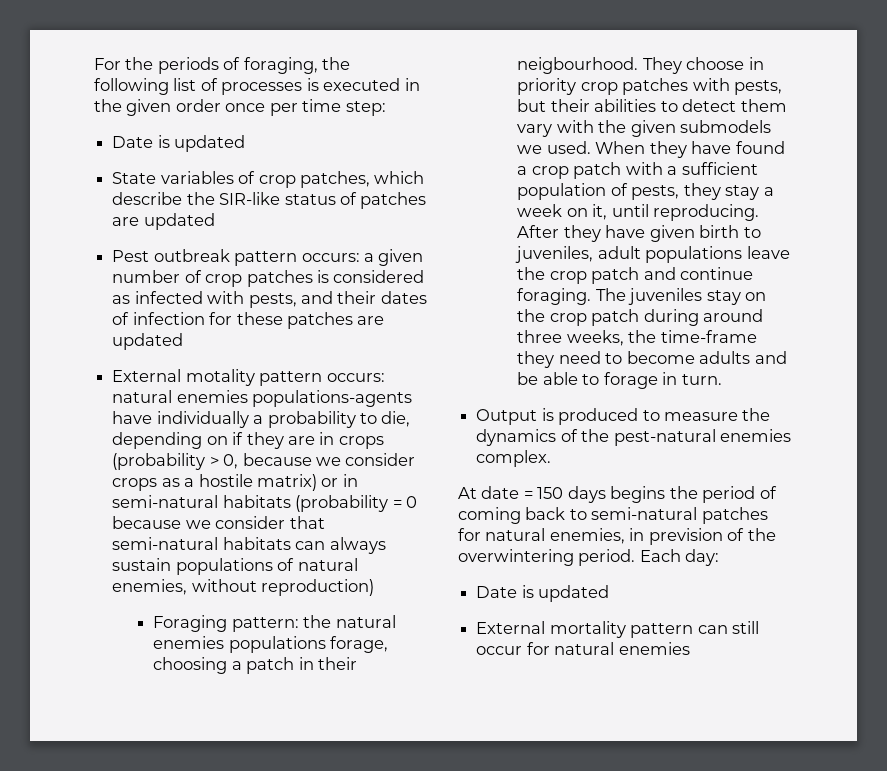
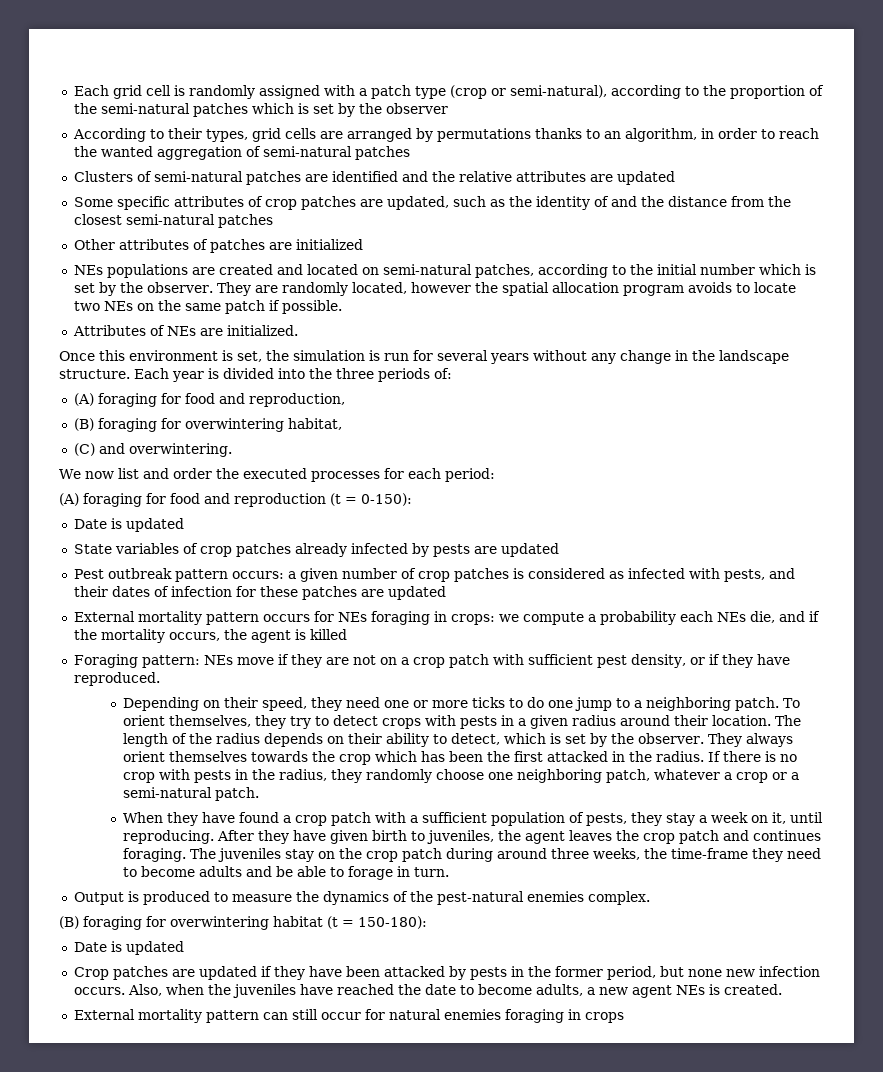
- For the periods of foraging, the following list of processes is executed in the given order once per time step:
+ Each grid cell is randomly assigned with a patch type (crop or semi-natural), according to the proportion of the semi-natural patches which is set by the observer
+ According to their types, grid cells are arranged by permutations thanks to an algorithm, in order to reach the wanted aggregation of semi-natural patches
+ Clusters of semi-natural patches are identified and the relative attributes are updated
+ Some specific attributes of crop patches are updated, such as the identity of and the distance from the closest semi-natural patches
+ Other attributes of patches are initialized
+ NEs populations are created and located on semi-natural patches, according to the initial number which is set by the observer. They are randomly located, however the spatial allocation program avoids to locate two NEs on the same patch if possible.
+ Attributes of NEs are initialized.
+ Once this environment is set, the simulation is run for several years without any change in the landscape structure. Each year is divided into the three periods of:
+ (A) foraging for food and reproduction,
+ (B) foraging for overwintering habitat,
+ (C) and overwintering.
+ We now list and order the executed processes for each period:
+ (A) foraging for food and reproduction (t = 0-150):
- State variables of crop patches, which describe the SIR-like status of patches are updated
+ State variables of crop patches already infected by pests are updated
- External motality pattern occurs: natural enemies populations-agents have individually a probability to die, depending on if they are in crops (probability > 0, because we consider crops as a hostile matrix) or in semi-natural habitats (probability = 0 because we consider that semi-natural habitats can always sustain populations of natural enemies, without reproduction)
- Foraging pattern: the natural enemies populations forage, choosing a patch in their neigbourhood. They choose in priority crop patches with pests, but their abilities to detect them vary with the given submodels we used. When they have found a crop patch with a sufficient population of pests, they stay a week on it, until reproducing.
+ External mortality pattern occurs for NEs foraging in crops: we compute a probability each NEs die, and if the mortality occurs, the agent is killed
+ Foraging pattern: NEs move if they are not on a crop patch with sufficient pest density, or if they have reproduced.
+ Depending on their speed, they need one or more ticks to do one jump to a neighboring patch. To orient themselves, they try to detect crops with pests in a given radius around their location. The length of the radius depends on their ability to detect, which is set by the observer. They always orient themselves towards the crop which has been the first attacked in the radius. If there is no crop with pests in the radius, they randomly choose one neighboring patch, whatever a crop or a semi-natural patch.
+ When they have found a crop patch with a sufficient population of pests, they stay a week on it, until reproducing.
- After they have given birth to juveniles, adult populations leave the crop patch and continue foraging.
+ After they have given birth to juveniles, the agent leaves the crop patch and continues foraging.
- At date = 150 days begins the period of coming back to semi-natural patches for natural enemies, in prevision of the overwintering period. Each day:
+ (B) foraging for overwintering habitat (t = 150-180):
  Date is updated
+ Crop patches are updated if they have been attacked by pests in the former period, but none new infection occurs. Also, when the juveniles have reached the date to become adults, a new agent NEs is created.
- External mortality pattern can still occur for natural enemies
+ External mortality pattern can still occur for natural enemies foraging in crops

